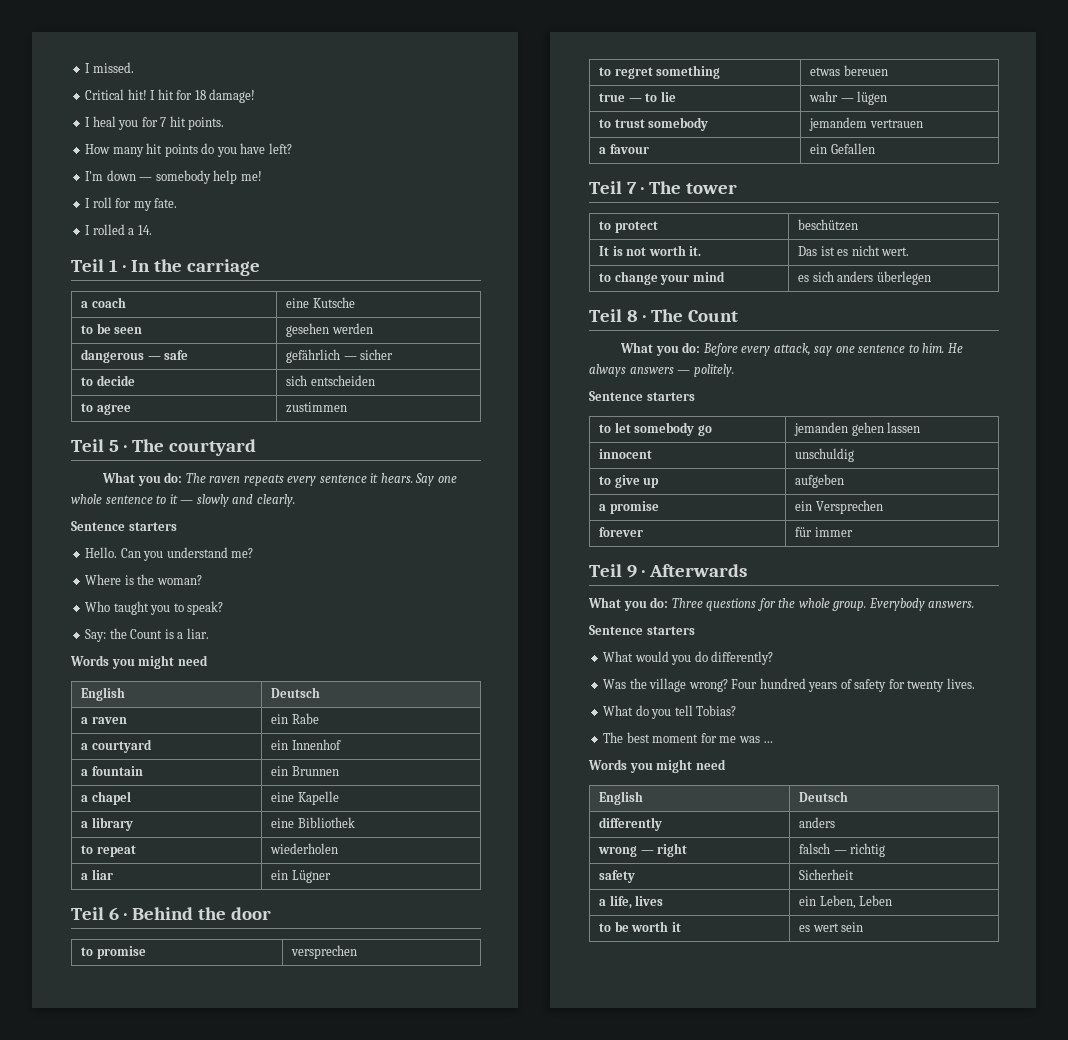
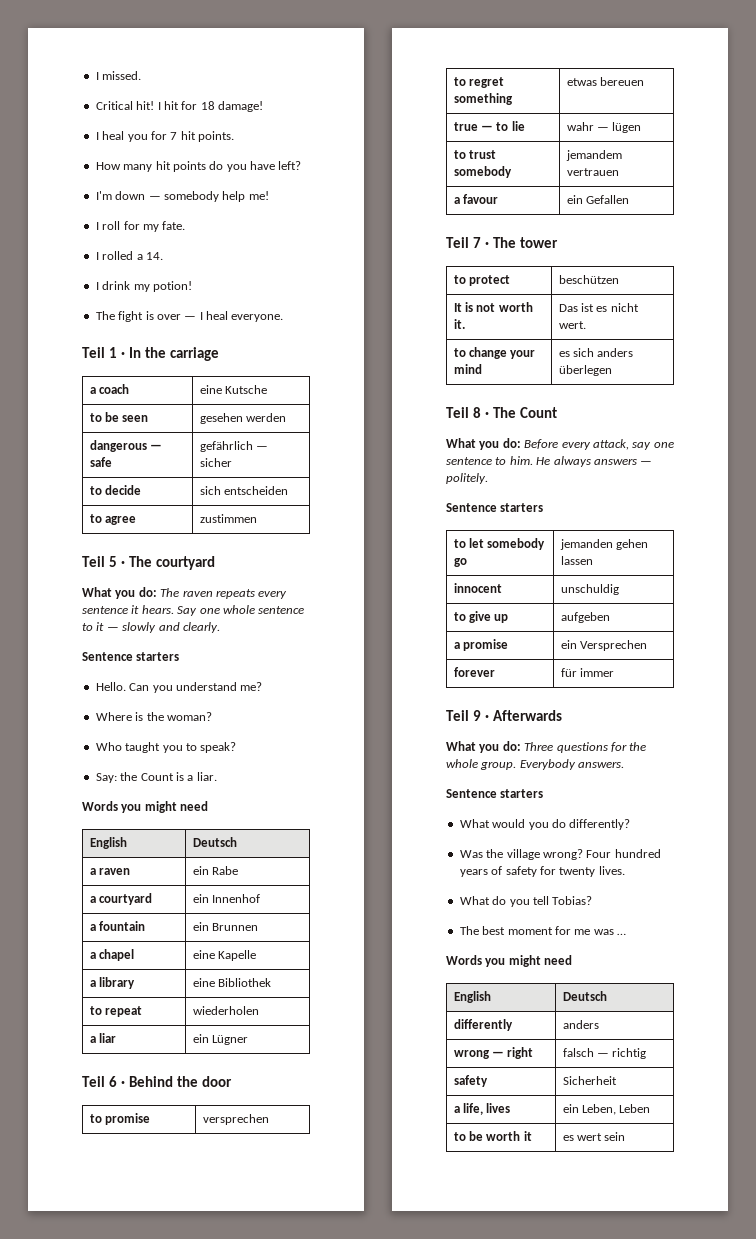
+ I drink my potion!
+ The fight is over — I heal everyone.

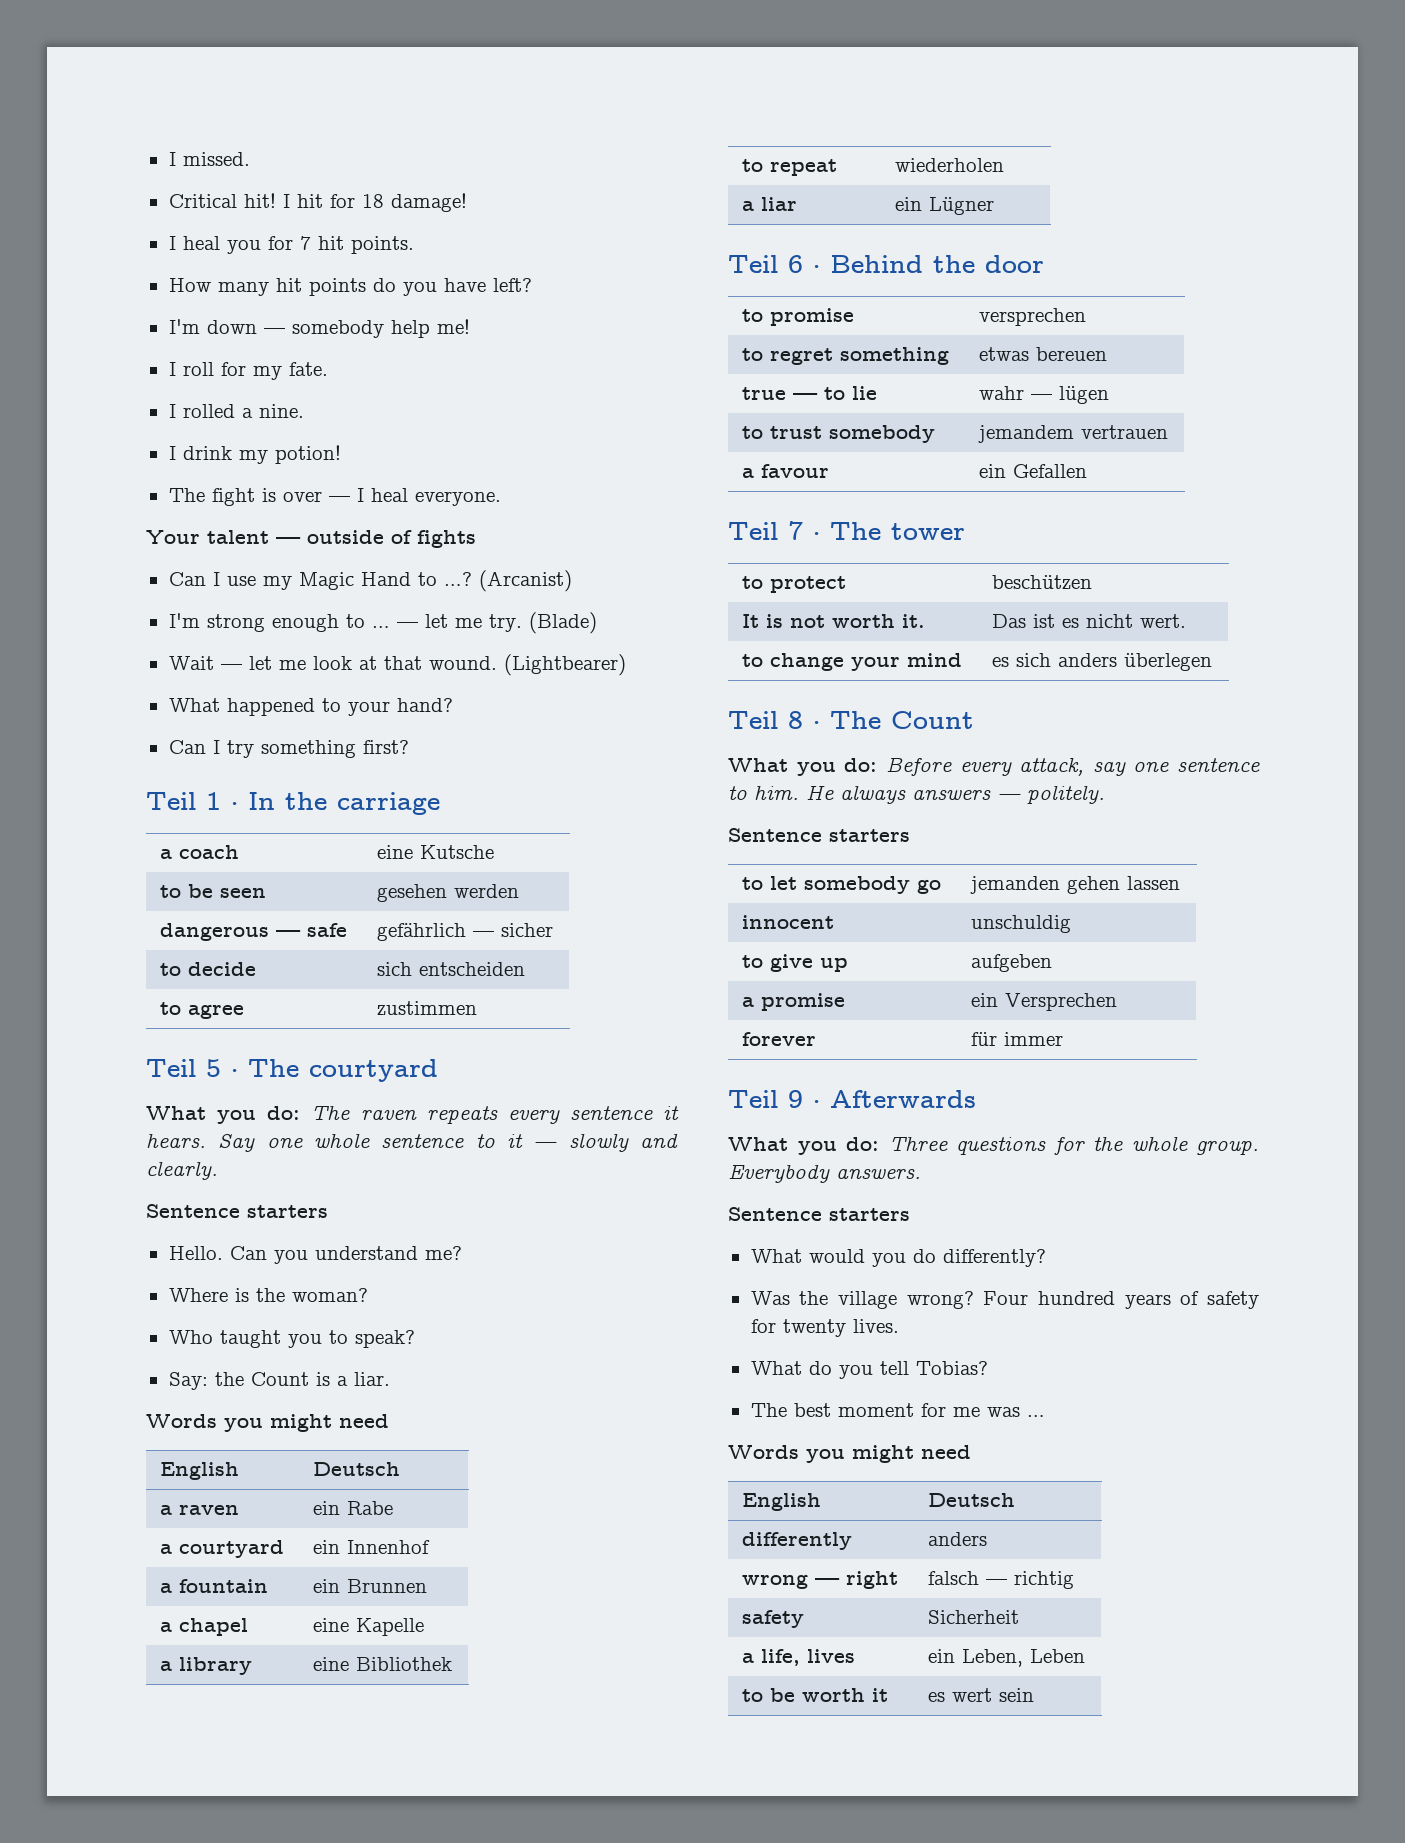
- I rolled a 14.
+ I rolled a nine.
+ Your talent — outside of fights
+ Can I use my Magic Hand to …? (Arcanist)
+ I'm strong enough to … — let me try. (Blade)
+ Wait — let me look at that wound. (Lightbearer)
+ What happened to your hand?
+ Can I try something first?

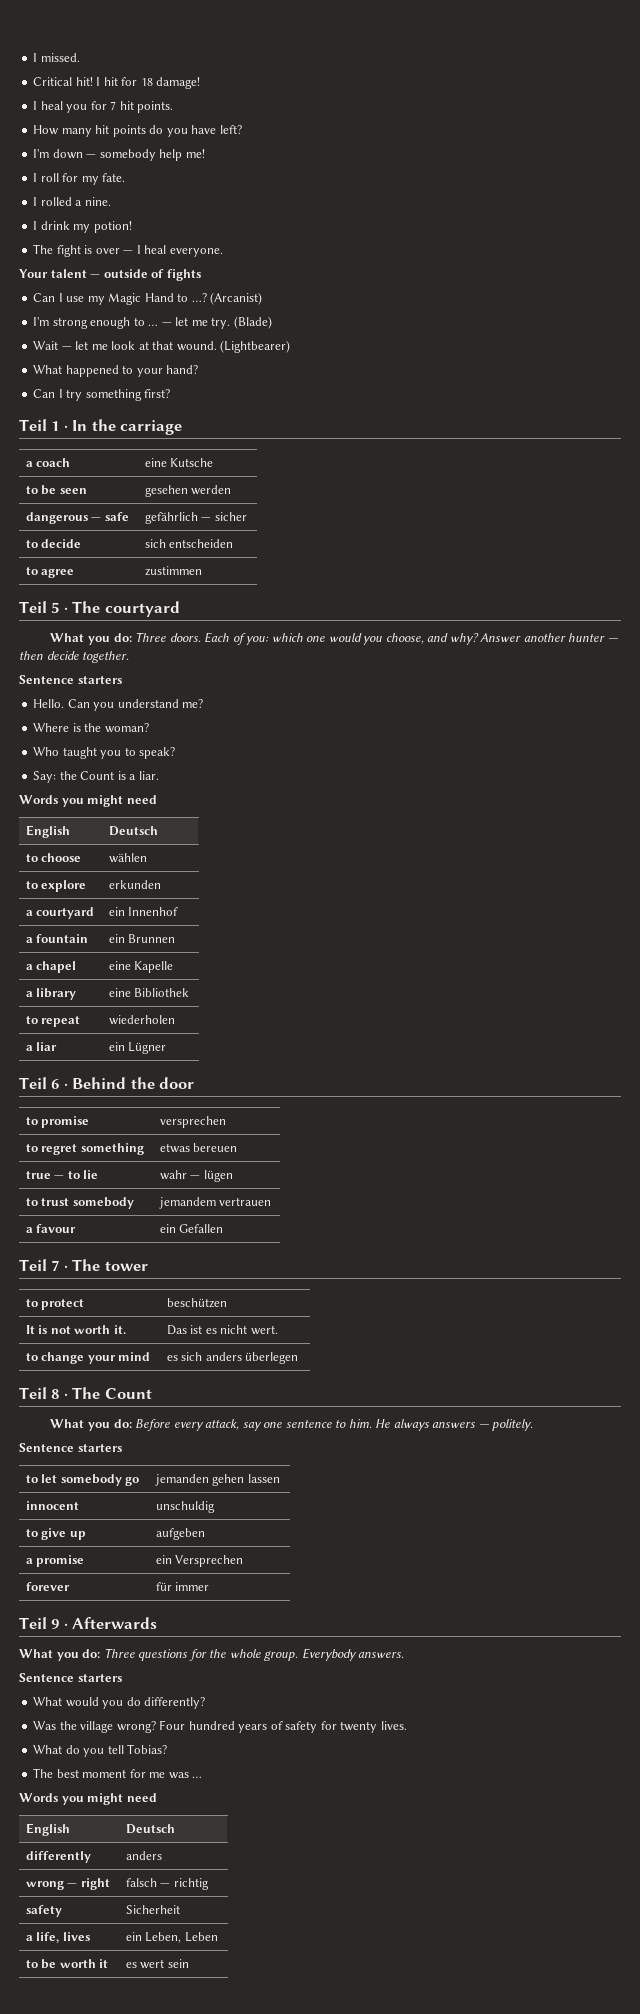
- What you do: The raven repeats every sentence it hears. Say one whole sentence to it — slowly and clearly.
+ What you do: Three doors. Each of you: which one would you choose, and why? Answer another hunter — then decide together.
- a raven | ein Rabe
+ to choose | wählen
+ to explore | erkunden

